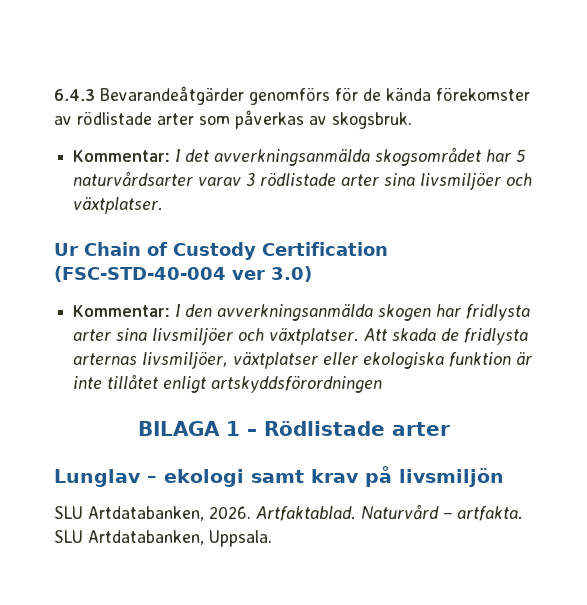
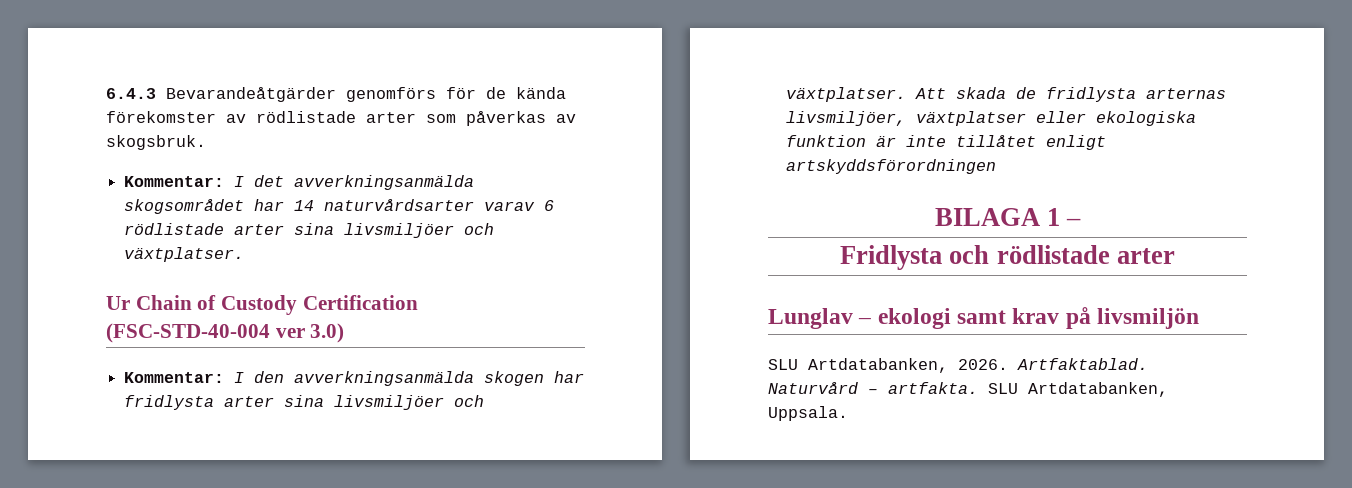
- Kommentar: I det avverkningsanmälda skogsområdet har 5 naturvårdsarter varav 3 rödlistade arter sina livsmiljöer och växtplatser.
+ Kommentar: I det avverkningsanmälda skogsområdet har 14 naturvårdsarter varav 6 rödlistade arter sina livsmiljöer och växtplatser.
- BILAGA 1 – Rödlistade arter
+ BILAGA 1 –
+ Fridlysta och rödlistade arter

